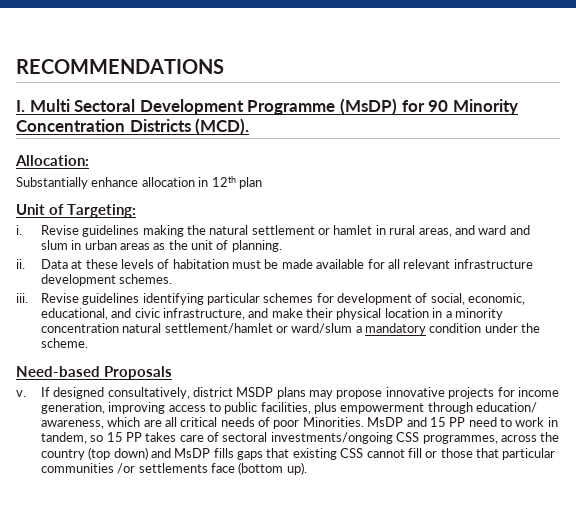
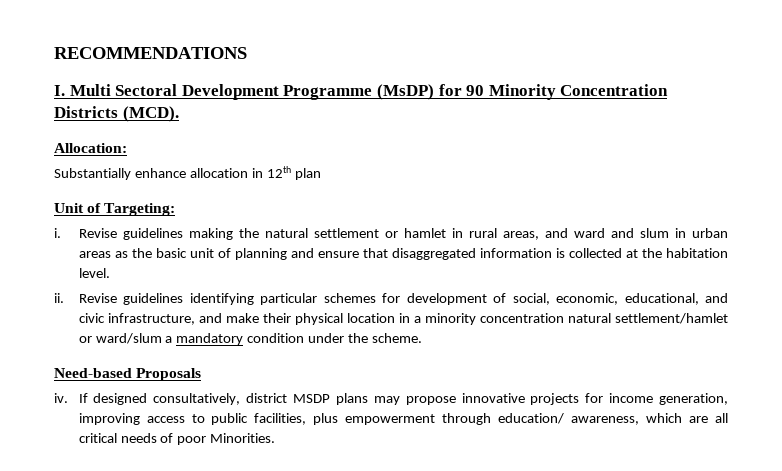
- Revise guidelines making the natural settlement or hamlet in rural areas, and ward and slum in urban areas as the unit of planning.
- ii. Data at these levels of habitation must be made available for all relevant infrastructure development schemes.
- iii.
+ Revise guidelines making the natural settlement or hamlet in rural areas, and ward and slum in urban areas as the basic unit of planning and ensure that disaggregated information is collected at the habitation level.
+ ii.
- v.
+ iv.
- MsDP and 15 PP need to work in tandem, so 15 PP takes care of sectoral investments/ongoing CSS programmes, across the country (top down) and MsDP fills gaps that existing CSS cannot fill or those that particular communities /or settlements face (bottom up).

